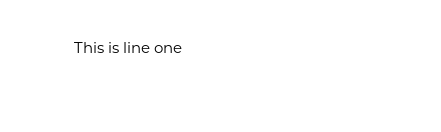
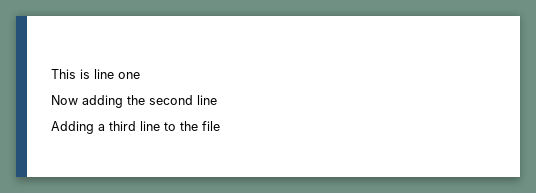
+ Now adding the second line
+ Adding a third line to the file

